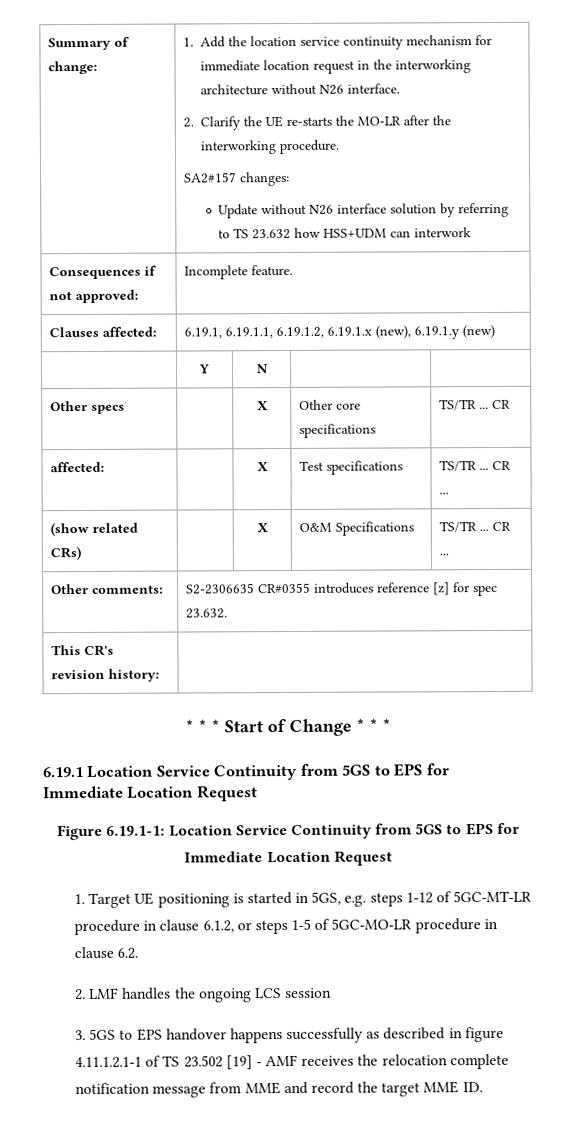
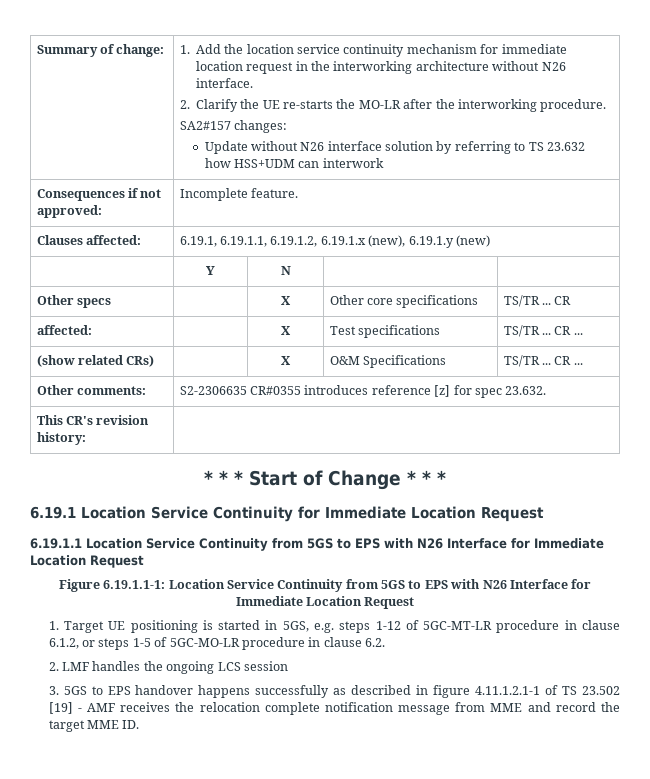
- 6.19.1 Location Service Continuity from 5GS to EPS for Immediate Location Request
- Figure 6.19.1-1: Location Service Continuity from 5GS to EPS for Immediate Location Request
+ 6.19.1 Location Service Continuity for Immediate Location Request
+ 6.19.1.1 Location Service Continuity from 5GS to EPS with N26 Interface for Immediate Location Request
+ Figure 6.19.1.1-1: Location Service Continuity from 5GS to EPS with N26 Interface for Immediate Location Request

